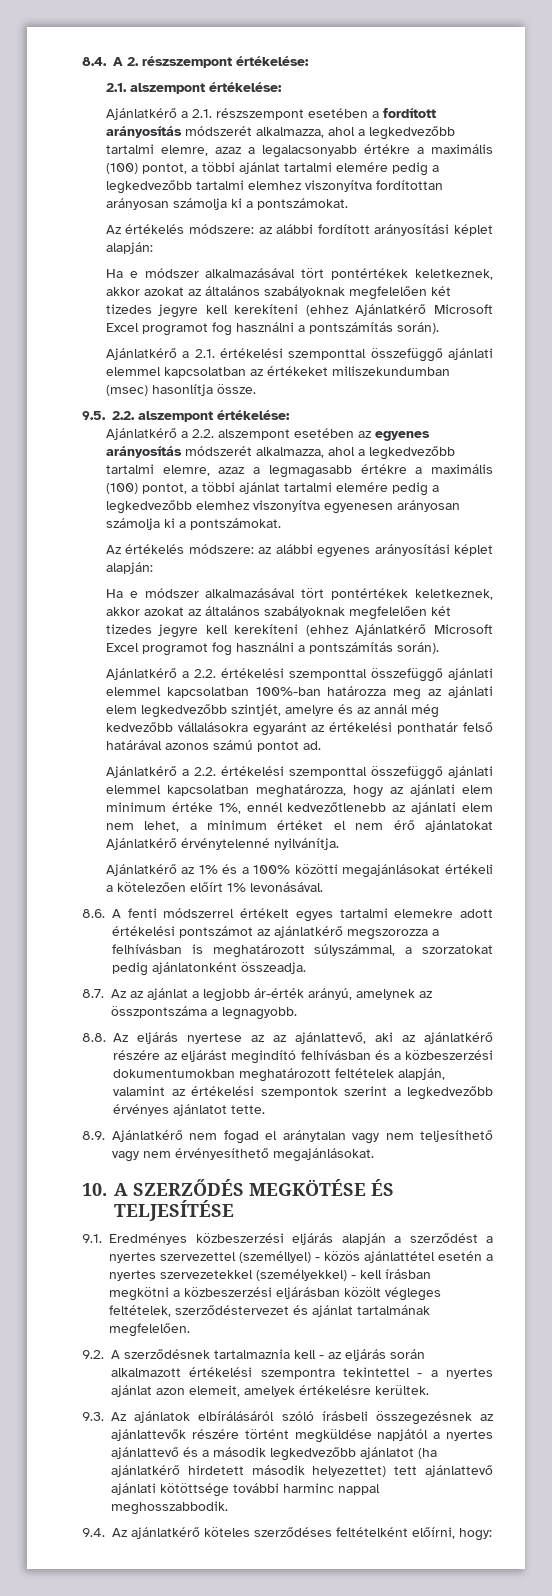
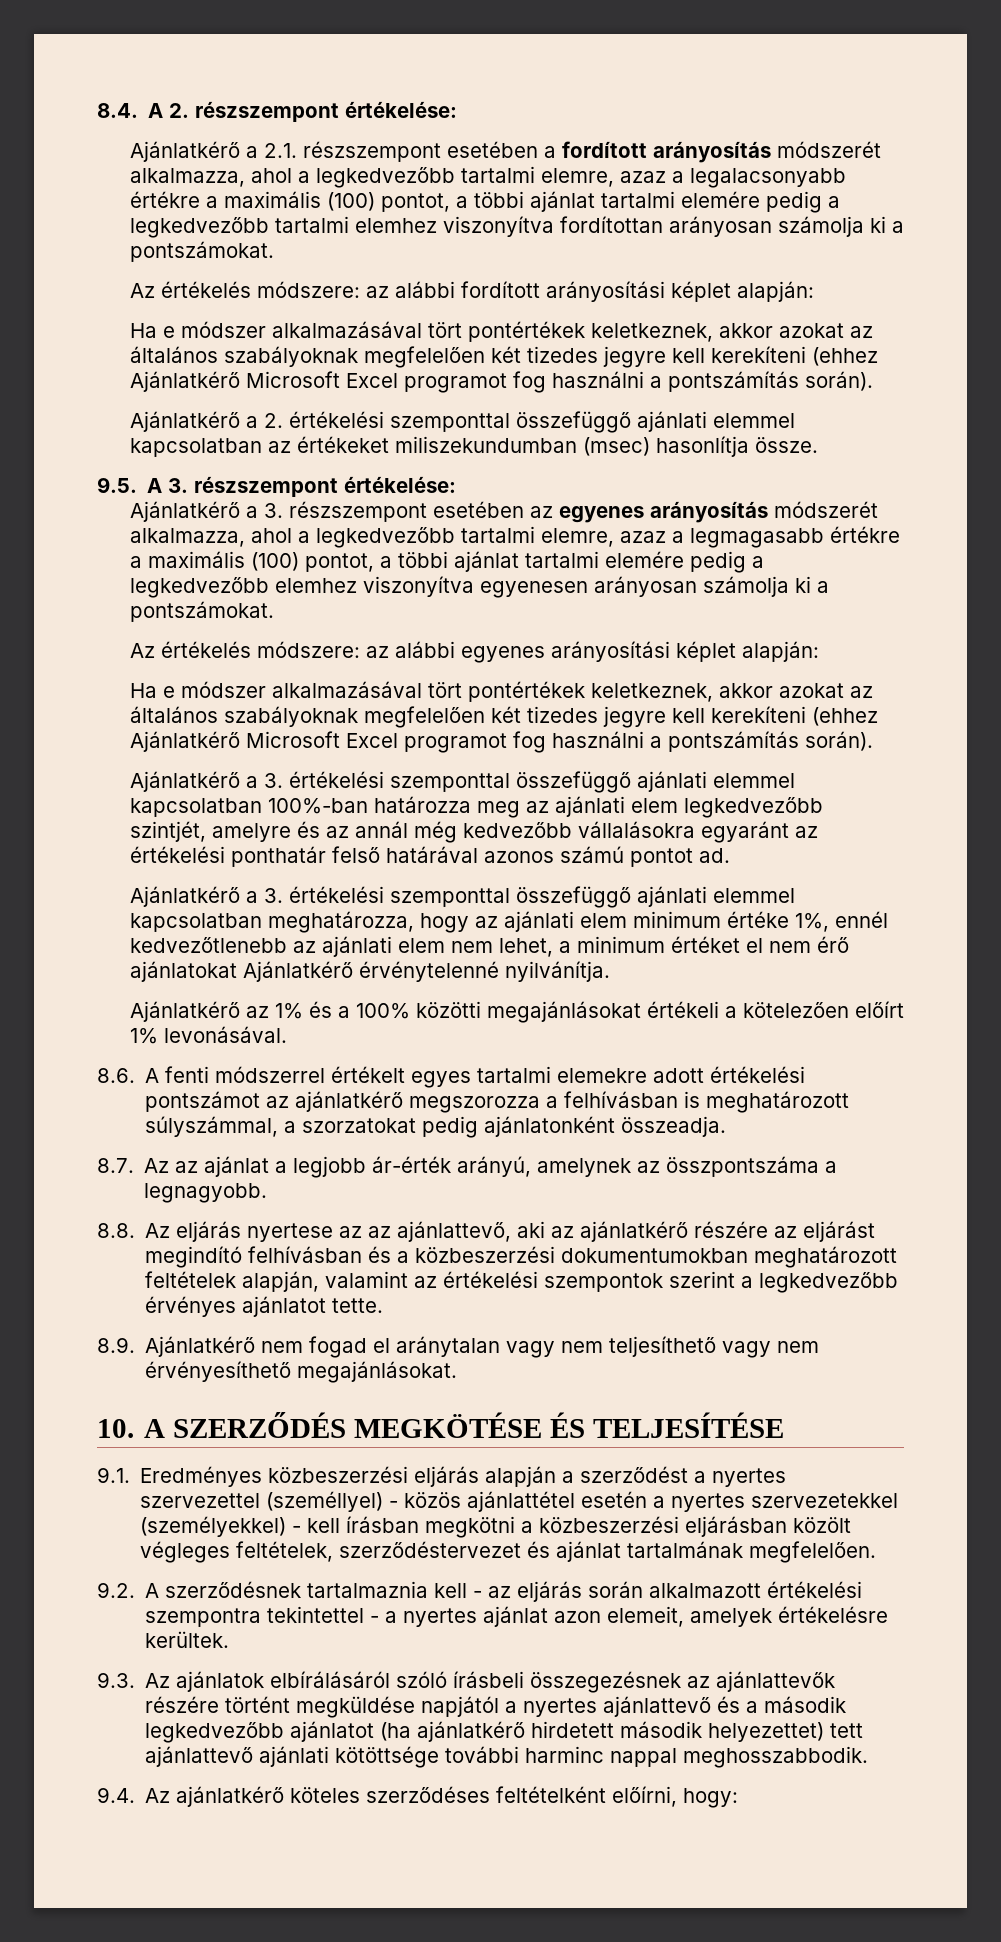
- 2.1. alszempont értékelése:
- Ajánlatkérő a 2.1. értékelési szemponttal összefüggő ajánlati elemmel kapcsolatban az értékeket miliszekundumban (msec) hasonlítja össze.
+ Ajánlatkérő a 2. értékelési szemponttal összefüggő ajánlati elemmel kapcsolatban az értékeket miliszekundumban (msec) hasonlítja össze.
- 9.5. 2.2. alszempont értékelése:
- Ajánlatkérő a 2.2. alszempont esetében az egyenes arányosítás módszerét alkalmazza, ahol a legkedvezőbb tartalmi elemre, azaz a legmagasabb értékre a maximális (100) pontot, a többi ajánlat tartalmi elemére pedig a legkedvezőbb elemhez viszonyítva egyenesen arányosan számolja ki a pontszámokat.
+ 9.5. A 3. részszempont értékelése:
+ Ajánlatkérő a 3. részszempont esetében az egyenes arányosítás módszerét alkalmazza, ahol a legkedvezőbb tartalmi elemre, azaz a legmagasabb értékre a maximális (100) pontot, a többi ajánlat tartalmi elemére pedig a legkedvezőbb elemhez viszonyítva egyenesen arányosan számolja ki a pontszámokat.
- Ajánlatkérő a 2.2. értékelési szemponttal összefüggő ajánlati elemmel kapcsolatban 100%-ban határozza meg az ajánlati elem legkedvezőbb szintjét, amelyre és az annál még kedvezőbb vállalásokra egyaránt az értékelési ponthatár felső határával azonos számú pontot ad.
+ Ajánlatkérő a 3. értékelési szemponttal összefüggő ajánlati elemmel kapcsolatban 100%-ban határozza meg az ajánlati elem legkedvezőbb szintjét, amelyre és az annál még kedvezőbb vállalásokra egyaránt az értékelési ponthatár felső határával azonos számú pontot ad.
- Ajánlatkérő a 2.2. értékelési szemponttal összefüggő ajánlati elemmel kapcsolatban meghatározza, hogy az ajánlati elem minimum értéke 1%, ennél kedvezőtlenebb az ajánlati elem nem lehet, a minimum értéket el nem érő ajánlatokat Ajánlatkérő érvénytelenné nyilvánítja.
+ Ajánlatkérő a 3. értékelési szemponttal összefüggő ajánlati elemmel kapcsolatban meghatározza, hogy az ajánlati elem minimum értéke 1%, ennél kedvezőtlenebb az ajánlati elem nem lehet, a minimum értéket el nem érő ajánlatokat Ajánlatkérő érvénytelenné nyilvánítja.

